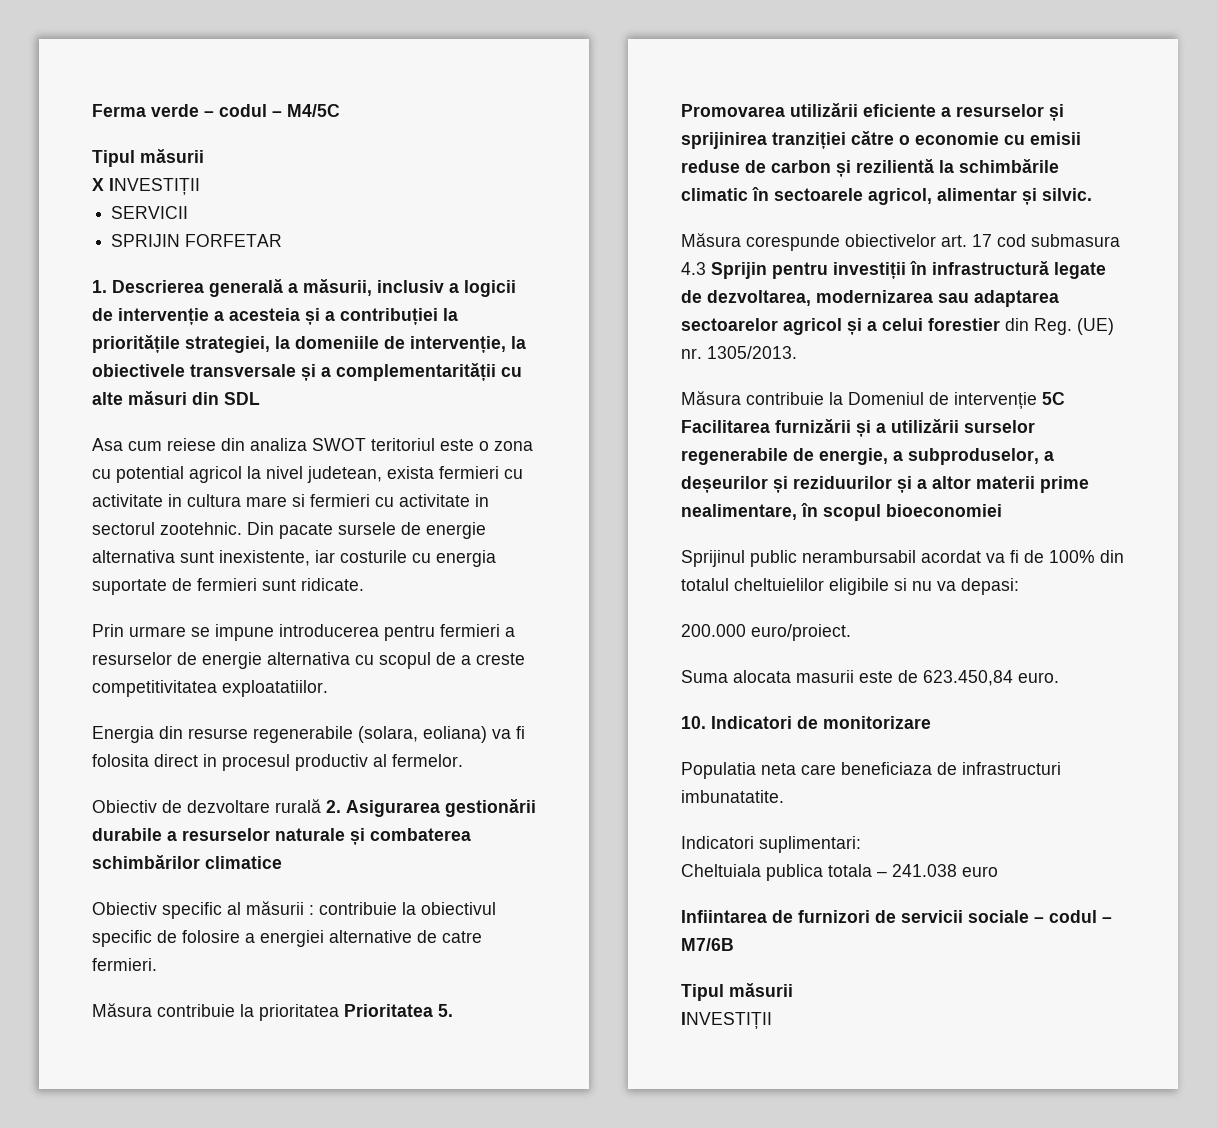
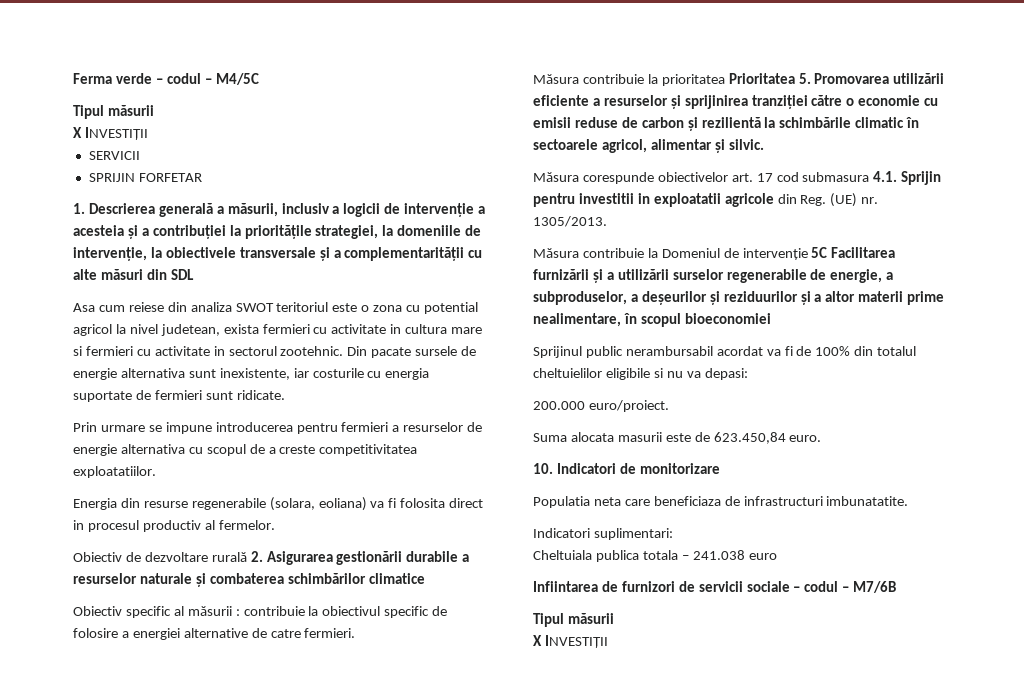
- Măsura corespunde obiectivelor art. 17 cod submasura 4.3 Sprijin pentru investiții în infrastructură legate de dezvoltarea, modernizarea sau adaptarea sectoarelor agricol și a celui forestier din Reg. (UE) nr. 1305/2013.
+ Măsura corespunde obiectivelor art. 17 cod submasura 4.1. Sprijin pentru investitii in exploatatii agricole din Reg. (UE) nr. 1305/2013.
  Infiintarea de furnizori de servicii sociale – codul – M7/6B
  Tipul măsurii
- INVESTIȚII
+ X INVESTIȚII

